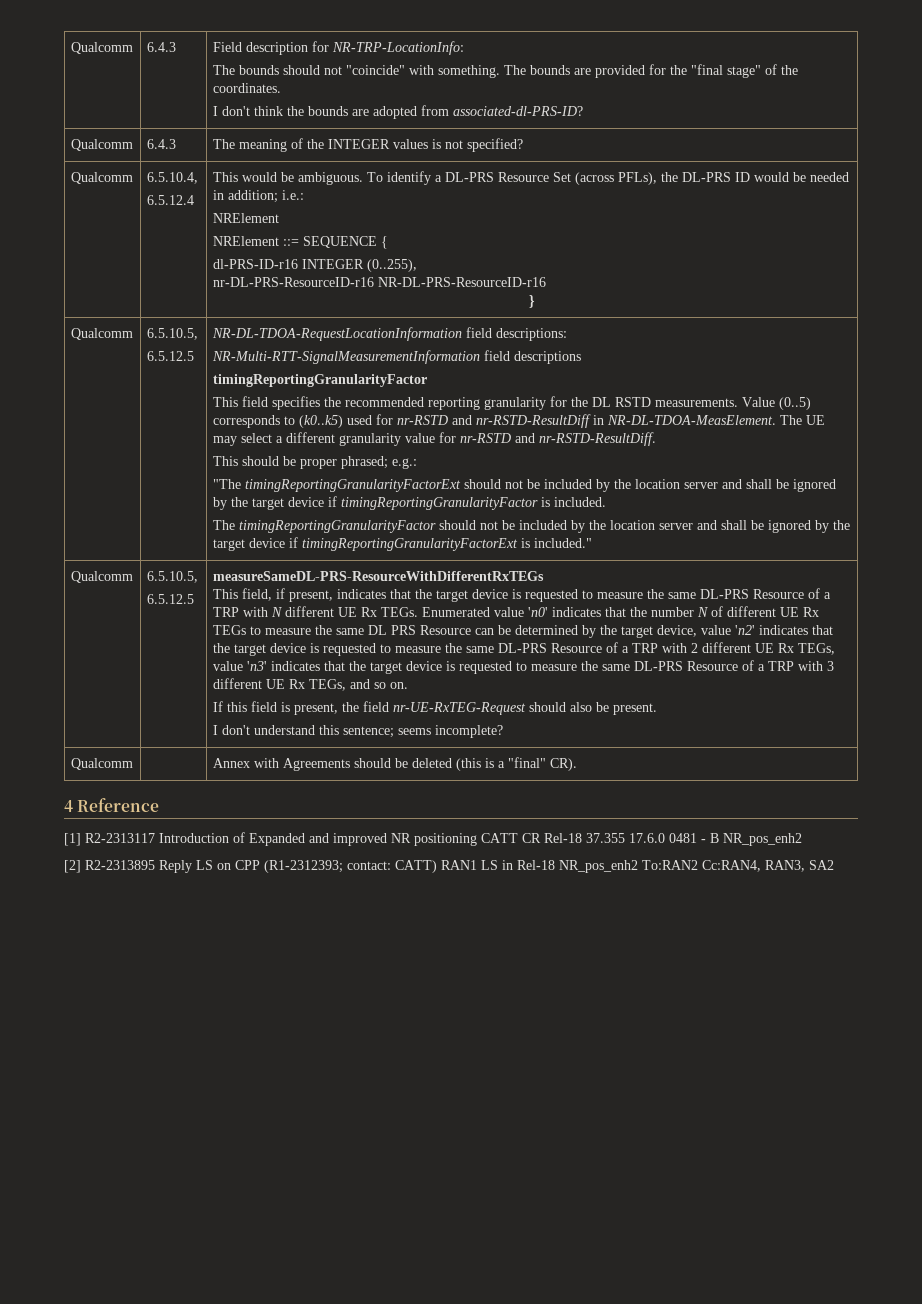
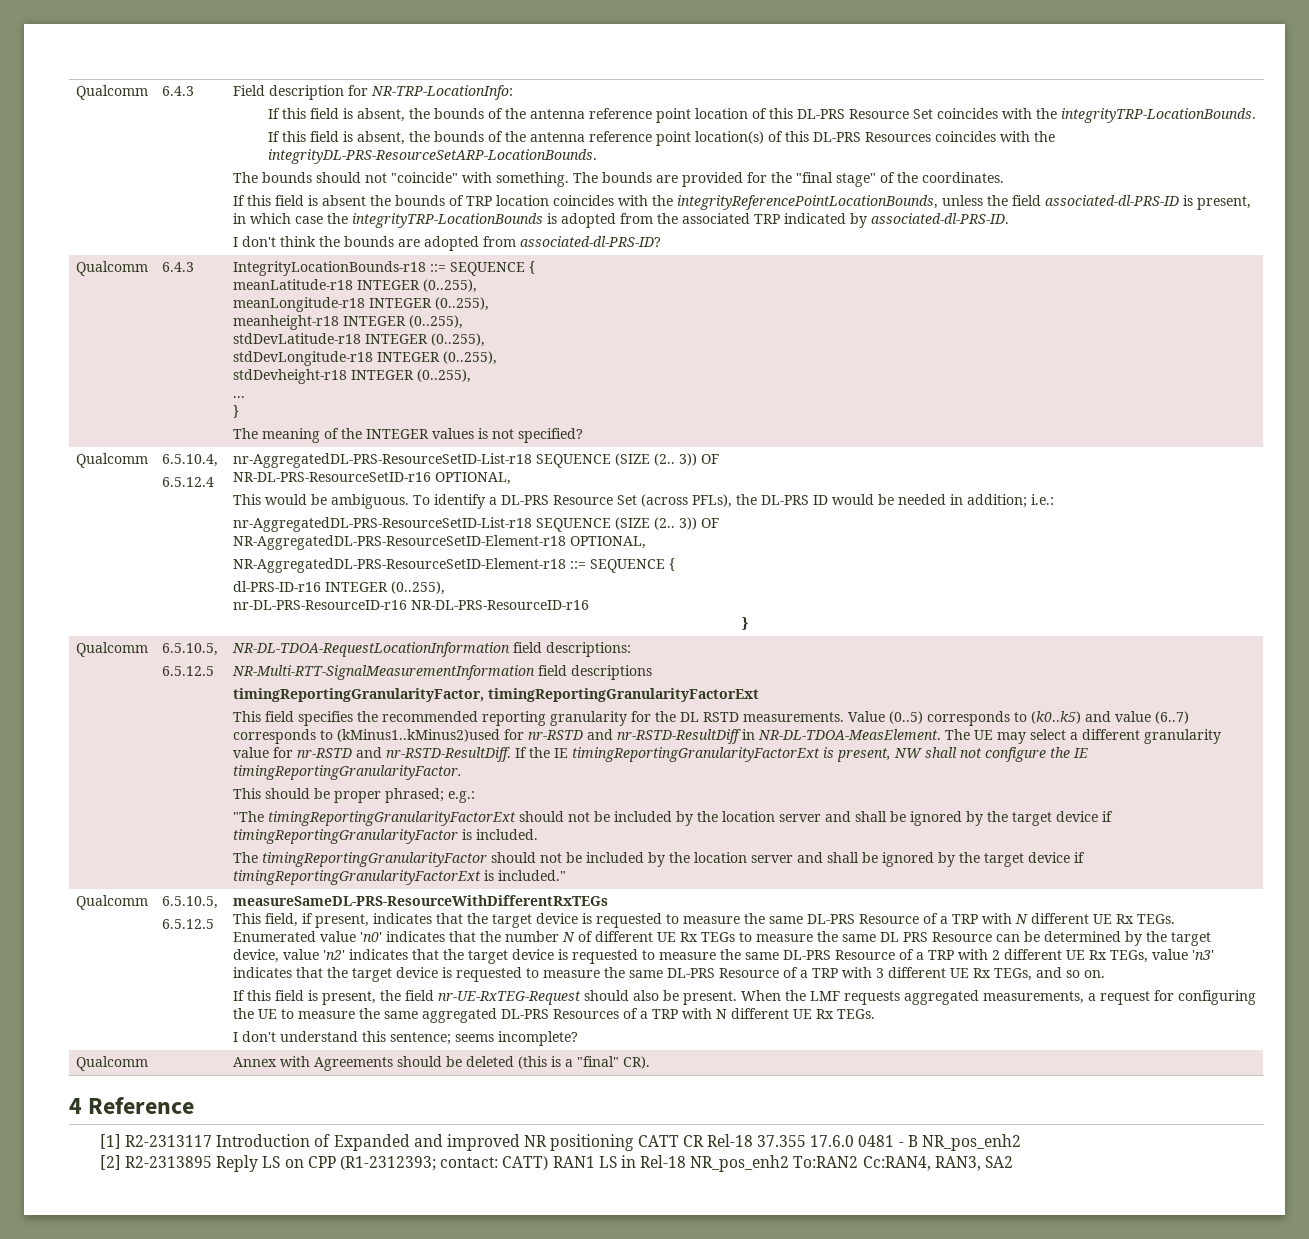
+ If this field is absent, the bounds of the antenna reference point location of this DL-PRS Resource Set coincides with the integrityTRP-LocationBounds.
+ If this field is absent, the bounds of the antenna reference point location(s) of this DL-PRS Resources coincides with the integrityDL-PRS-ResourceSetARP-LocationBounds.
+ If this field is absent the bounds of TRP location coincides with the integrityReferencePointLocationBounds, unless the field associated-dl-PRS-ID is present, in which case the integrityTRP-LocationBounds is adopted from the associated TRP indicated by associated-dl-PRS-ID.
- Qualcomm | 6.4.3 | The meaning of the INTEGER values is not specified?
+ Qualcomm | 6.4.3 | IntegrityLocationBounds-r18 ::= SEQUENCE {
+ meanLatitude-r18 INTEGER (0..255),
+ meanLongitude-r18 INTEGER (0..255),
+ meanheight-r18 INTEGER (0..255),
+ stdDevLatitude-r18 INTEGER (0..255),
+ stdDevLongitude-r18 INTEGER (0..255),
+ stdDevheight-r18 INTEGER (0..255),
+ ...
+ }
+ The meaning of the INTEGER values is not specified?
- 6.5.12.4
+ 6.5.12.4 | nr-AggregatedDL-PRS-ResourceSetID-List-r18 SEQUENCE (SIZE (2.. 3)) OF
+ NR-DL-PRS-ResourceSetID-r16 OPTIONAL,
  To identify a DL-PRS Resource Set (across PFLs), the DL-PRS ID would be needed in addition; i.e.:
- NRElement
- NRElement ::= SEQUENCE {
+ nr-AggregatedDL-PRS-ResourceSetID-List-r18 SEQUENCE (SIZE (2.. 3)) OF
+ NR-AggregatedDL-PRS-ResourceSetID-Element-r18 OPTIONAL,
+ NR-AggregatedDL-PRS-ResourceSetID-Element-r18 ::= SEQUENCE {
  NR-Multi-RTT-SignalMeasurementInformation field descriptions
- timingReportingGranularityFactor
+ timingReportingGranularityFactor, timingReportingGranularityFactorExt
- Value (0..5) corresponds to (k0..k5) used for nr-RSTD and nr-RSTD-ResultDiff in NR-DL-TDOA-MeasElement.
+ Value (0..5) corresponds to (k0..k5) and value (6..7) corresponds to (kMinus1..kMinus2)used for nr-RSTD and nr-RSTD-ResultDiff in NR-DL-TDOA-MeasElement.
+ If the IE timingReportingGranularityFactorExt is present, NW shall not configure the IE timingReportingGranularityFactor.
+ When the LMF requests aggregated measurements, a request for configuring the UE to measure the same aggregated DL-PRS Resources of a TRP with N different UE Rx TEGs.

